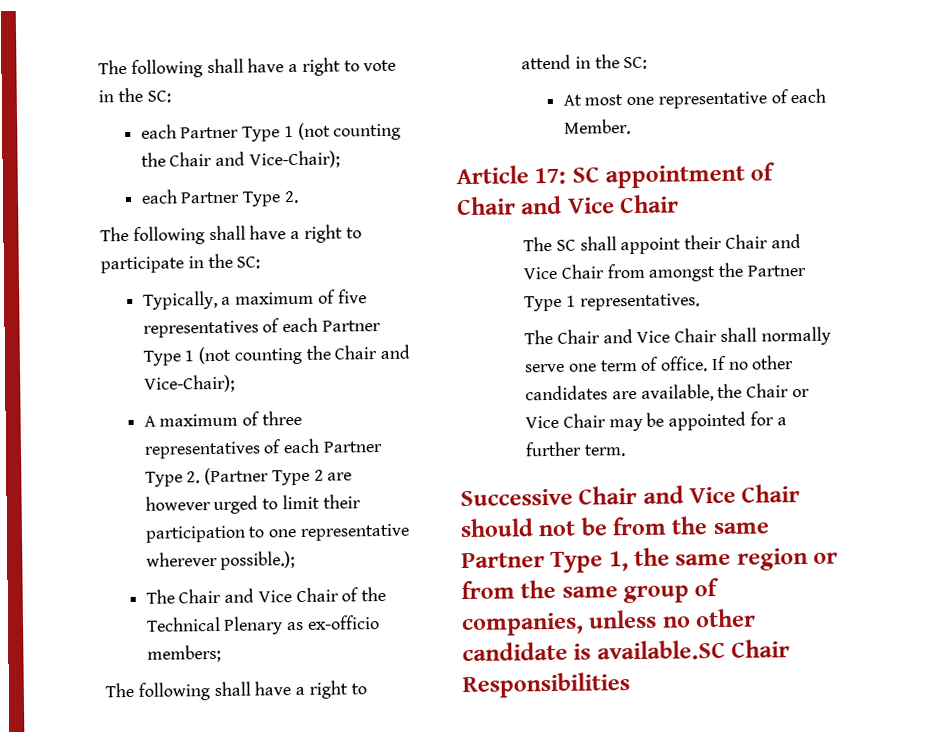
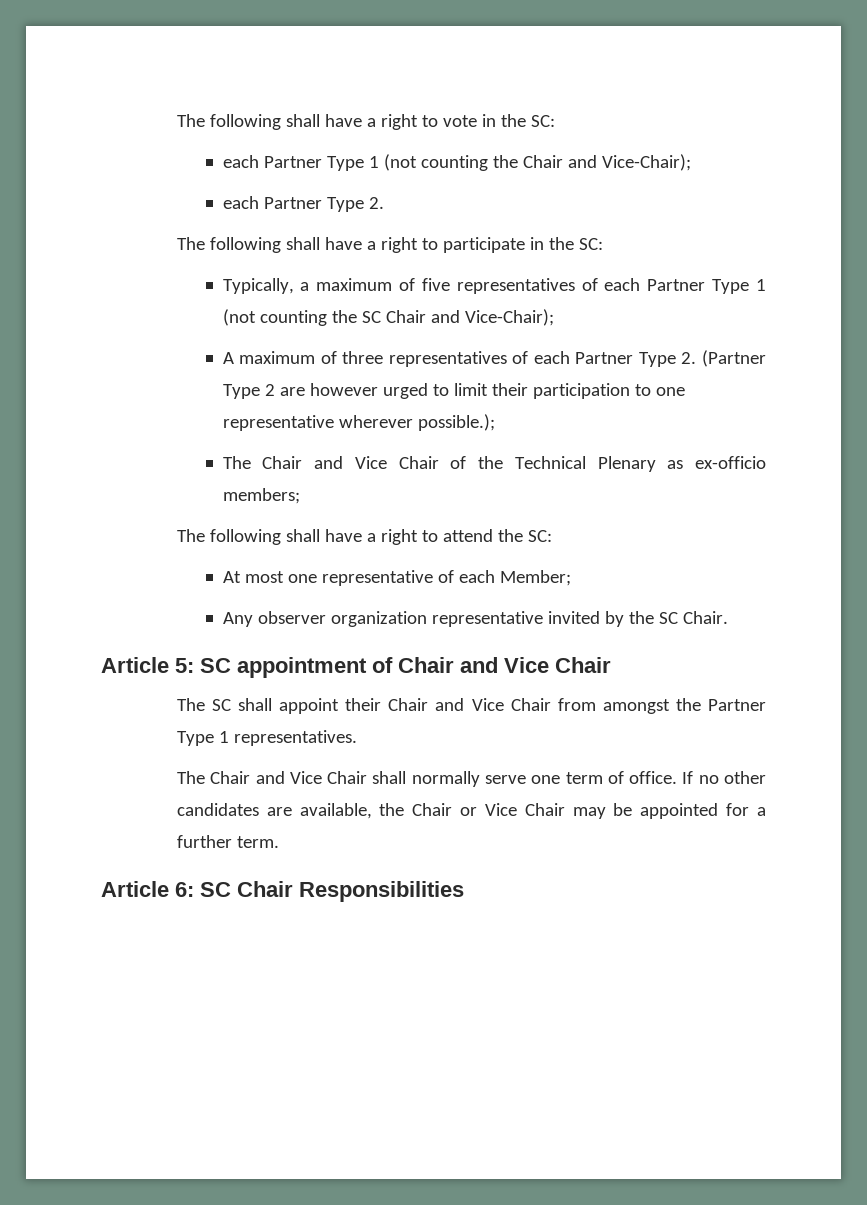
- Typically, a maximum of five representatives of each Partner Type 1 (not counting the Chair and Vice-Chair);
+ Typically, a maximum of five representatives of each Partner Type 1 (not counting the SC Chair and Vice-Chair);
- The following shall have a right to attend in the SC:
+ The following shall have a right to attend the SC:
- At most one representative of each Member.
- Article 17: SC appointment of Chair and Vice Chair
+ At most one representative of each Member;
+ Any observer organization representative invited by the SC Chair.
+ Article 5: SC appointment of Chair and Vice Chair
- Successive Chair and Vice Chair should not be from the same Partner Type 1, the same region or from the same group of companies, unless no other candidate is available.SC Chair Responsibilities
+ Article 6: SC Chair Responsibilities

